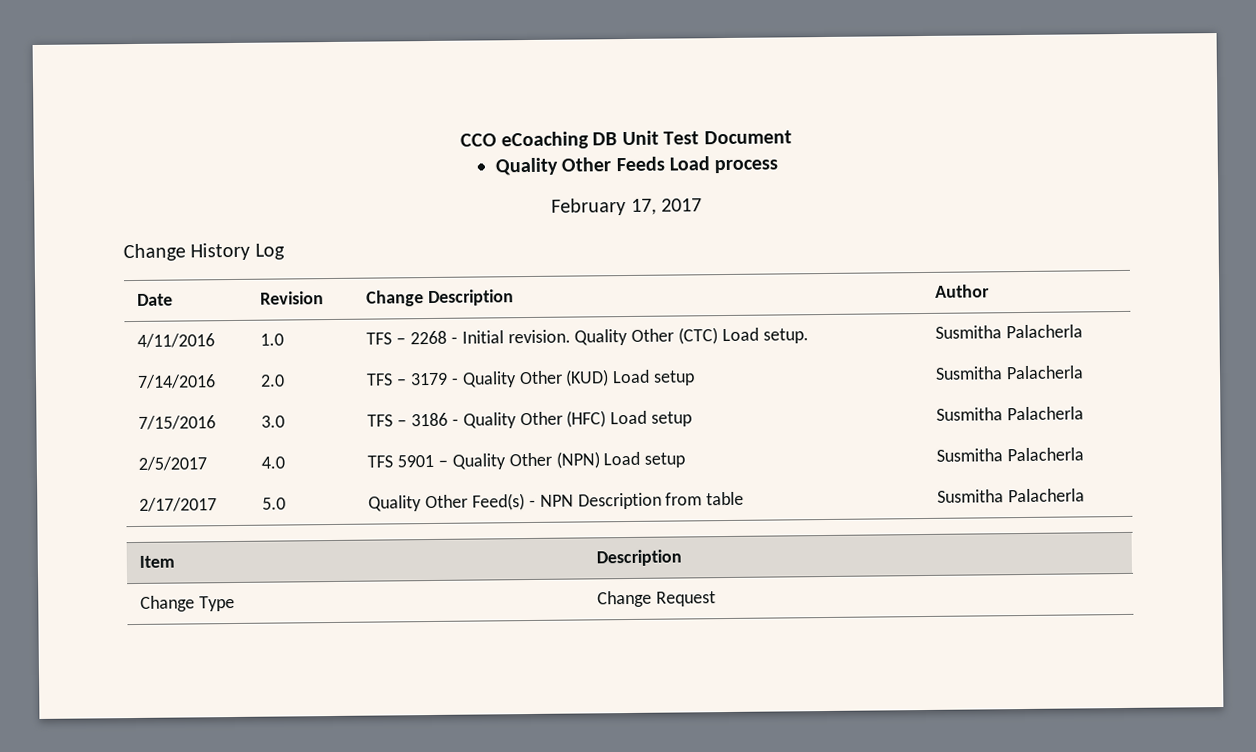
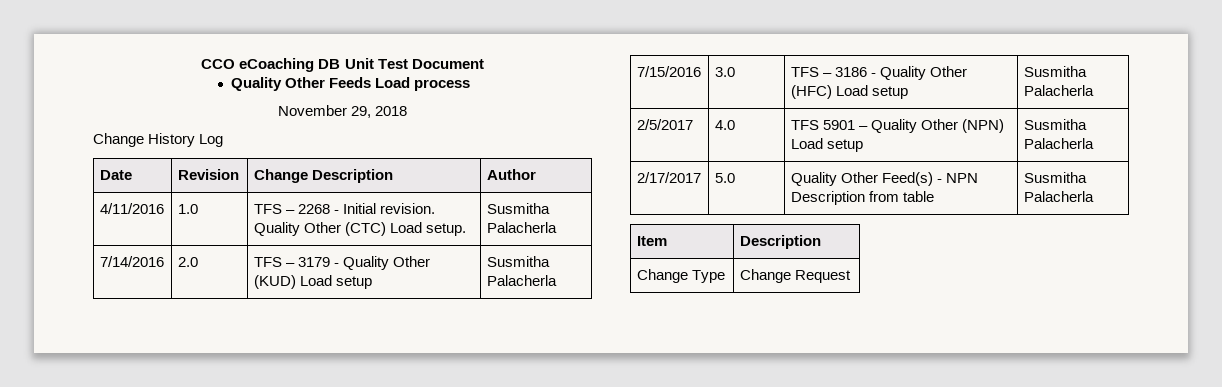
- February 17, 2017
+ November 29, 2018

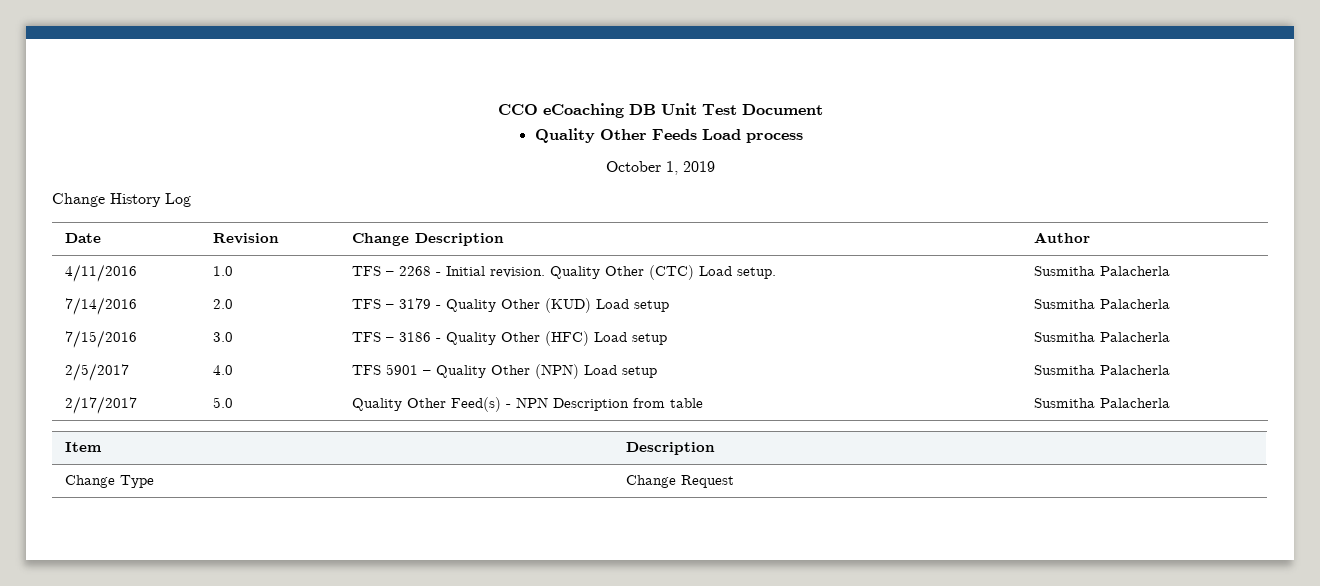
- November 29, 2018
+ October 1, 2019

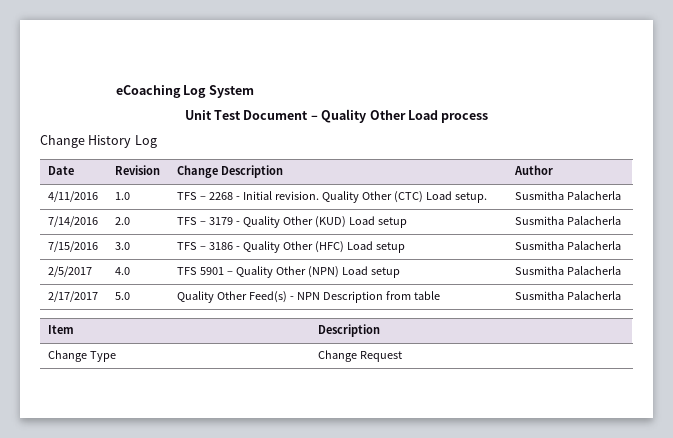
- CCO eCoaching DB Unit Test Document
- Quality Other Feeds Load process
+ eCoaching Log System
+ Unit Test Document – Quality Other Load process
- October 1, 2019

